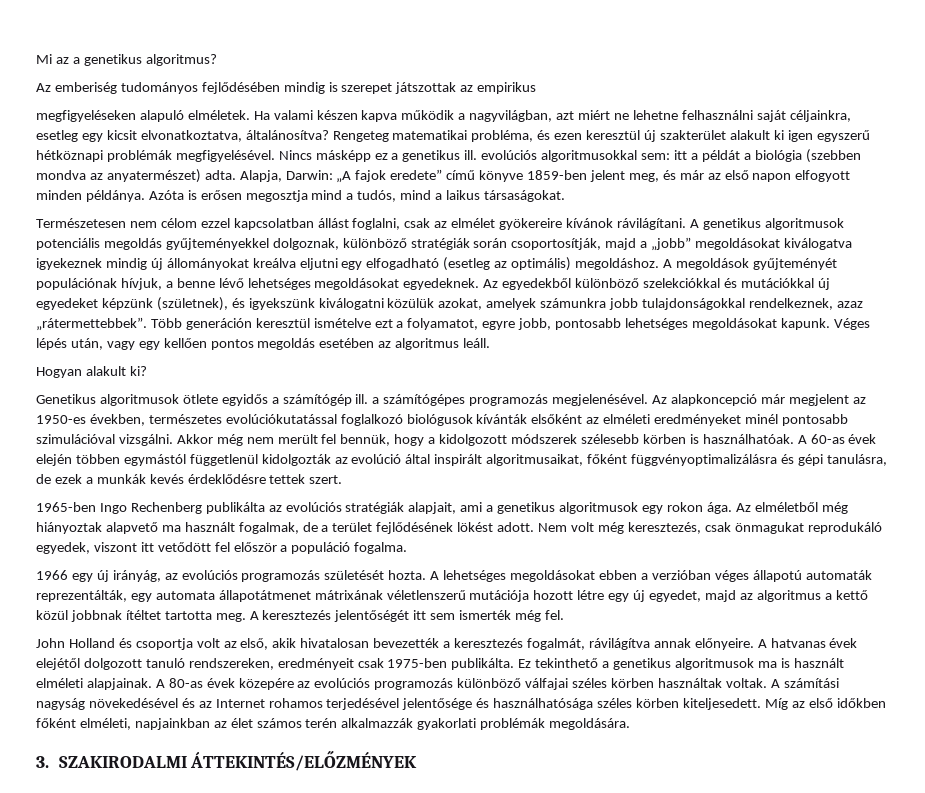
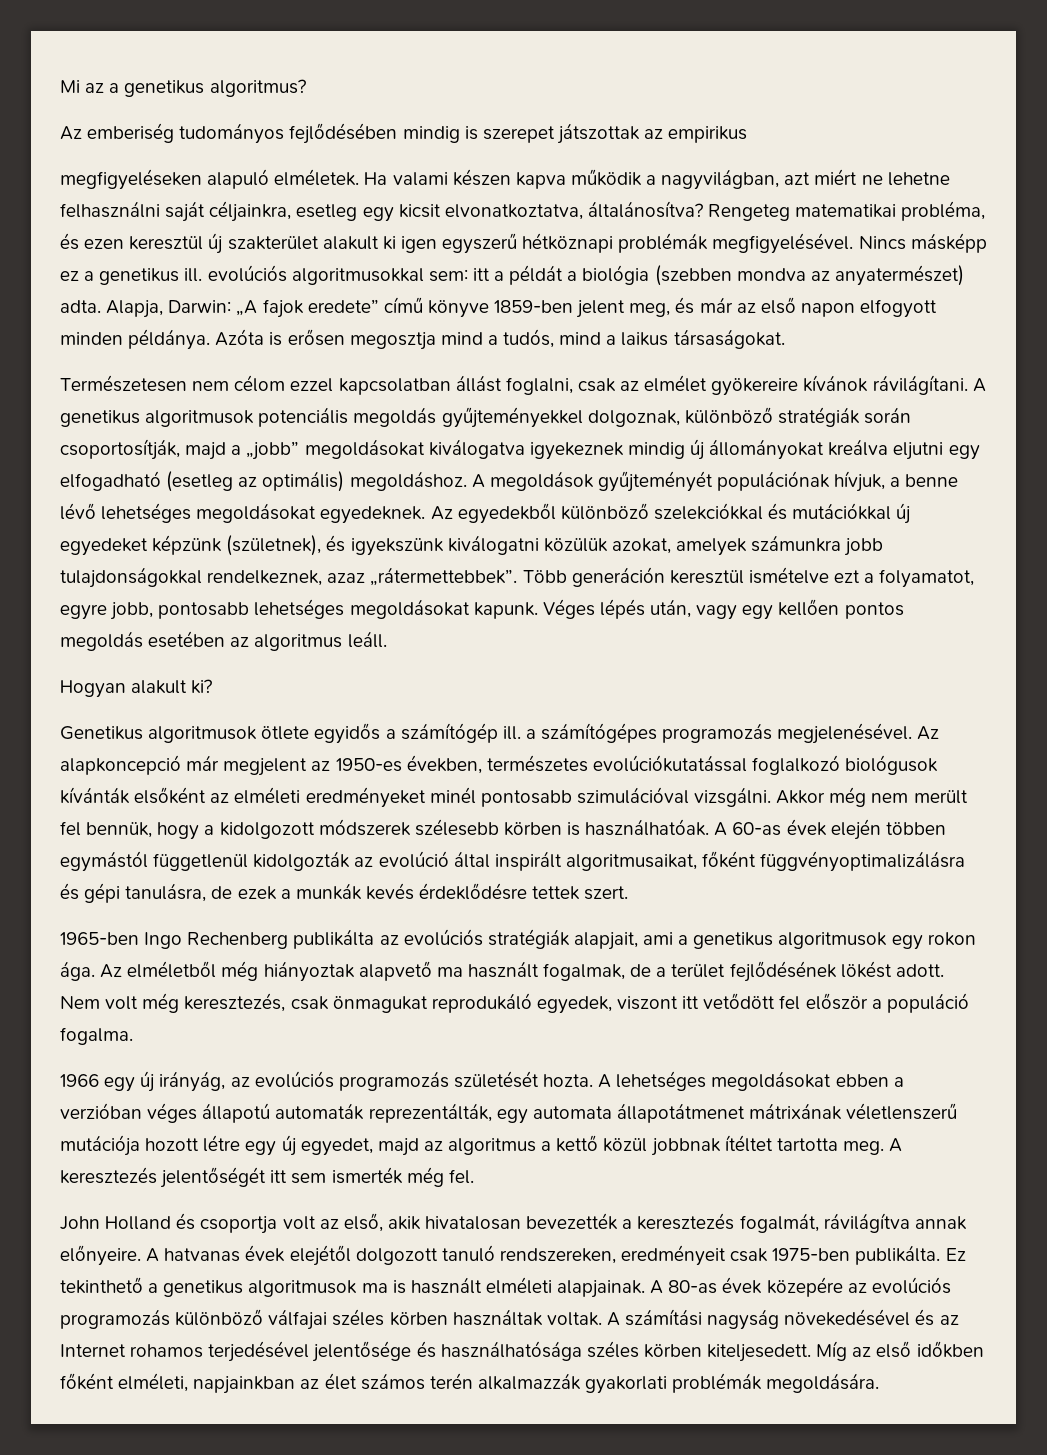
- 3. SZAKIRODALMI ÁTTEKINTÉS/ELŐZMÉNYEK

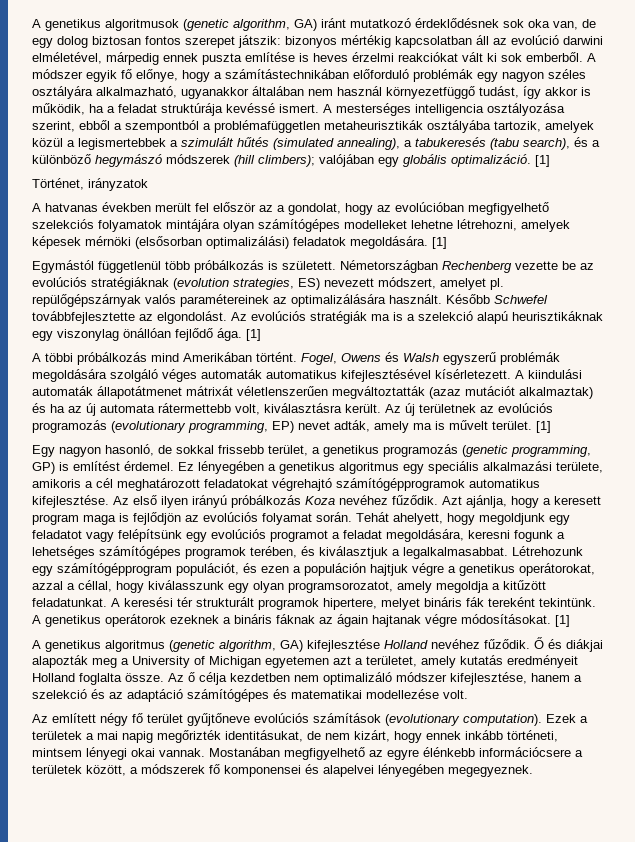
- Mi az a genetikus algoritmus?
- Az emberiség tudományos fejlődésében mindig is szerepet játszottak az empirikus
- megfigyeléseken alapuló elméletek. Ha valami készen kapva működik a nagyvilágban, azt miért ne lehetne felhasználni saját céljainkra, esetleg egy kicsit elvonatkoztatva, általánosítva? Rengeteg matematikai probléma, és ezen keresztül új szakterület alakult ki igen egyszerű hétköznapi problémák megfigyelésével. Nincs másképp ez a genetikus ill. evolúciós algoritmusokkal sem: itt a példát a biológia (szebben mondva az anyatermészet) adta. Alapja, Darwin: „A fajok eredete” című könyve 1859-ben jelent meg, és már az első napon elfogyott minden példánya. Azóta is erősen megosztja mind a tudós, mind a laikus társaságokat.
- Természetesen nem célom ezzel kapcsolatban állást foglalni, csak az elmélet gyökereire kívánok rávilágítani. A genetikus algoritmusok potenciális megoldás gyűjteményekkel dolgoznak, különböző stratégiák során csoportosítják, majd a „jobb” megoldásokat kiválogatva igyekeznek mindig új állományokat kreálva eljutni egy elfogadható (esetleg az optimális) megoldáshoz. A megoldások gyűjteményét populációnak hívjuk, a benne lévő lehetséges megoldásokat egyedeknek. Az egyedekből különböző szelekciókkal és mutációkkal új egyedeket képzünk (születnek), és igyekszünk kiválogatni közülük azokat, amelyek számunkra jobb tulajdonságokkal rendelkeznek, azaz „rátermettebbek”. Több generáción keresztül ismételve ezt a folyamatot, egyre jobb, pontosabb lehetséges megoldásokat kapunk. Véges lépés után, vagy egy kellően pontos megoldás esetében az algoritmus leáll.
- Hogyan alakult ki?
- Genetikus algoritmusok ötlete egyidős a számítógép ill. a számítógépes programozás megjelenésével. Az alapkoncepció már megjelent az 1950-es években, természetes evolúciókutatással foglalkozó biológusok kívánták elsőként az elméleti eredményeket minél pontosabb szimulációval vizsgálni. Akkor még nem merült fel bennük, hogy a kidolgozott módszerek szélesebb körben is használhatóak. A 60-as évek elején többen egymástól függetlenül kidolgozták az evolúció által inspirált algoritmusaikat, főként függvényoptimalizálásra és gépi tanulásra, de ezek a munkák kevés érdeklődésre tettek szert.
- 1965-ben Ingo Rechenberg publikálta az evolúciós stratégiák alapjait, ami a genetikus algoritmusok egy rokon ága. Az elméletből még hiányoztak alapvető ma használt fogalmak, de a terület fejlődésének lökést adott. Nem volt még keresztezés, csak önmagukat reprodukáló egyedek, viszont itt vetődött fel először a populáció fogalma.
- 1966 egy új irányág, az evolúciós programozás születését hozta. A lehetséges megoldásokat ebben a verzióban véges állapotú automaták reprezentálták, egy automata állapotátmenet mátrixának véletlenszerű mutációja hozott létre egy új egyedet, majd az algoritmus a kettő közül jobbnak ítéltet tartotta meg. A keresztezés jelentőségét itt sem ismerték még fel.
- John Holland és csoportja volt az első, akik hivatalosan bevezették a keresztezés fogalmát, rávilágítva annak előnyeire. A hatvanas évek elejétől dolgozott tanuló rendszereken, eredményeit csak 1975-ben publikálta. Ez tekinthető a genetikus algoritmusok ma is használt elméleti alapjainak. A 80-as évek közepére az evolúciós programozás különböző válfajai széles körben használtak voltak. A számítási nagyság növekedésével és az Internet rohamos terjedésével jelentősége és használhatósága széles körben kiteljesedett. Míg az első időkben főként elméleti, napjainkban az élet számos terén alkalmazzák gyakorlati problémák megoldására.
+ A genetikus algoritmusok (genetic algorithm, GA) iránt mutatkozó érdeklődésnek sok oka van, de egy dolog biztosan fontos szerepet játszik: bizonyos mértékig kapcsolatban áll az evolúció darwini elméletével, márpedig ennek puszta említése is heves érzelmi reakciókat vált ki sok emberből. A módszer egyik fő előnye, hogy a számítástechnikában előforduló problémák egy nagyon széles osztályára alkalmazható, ugyanakkor általában nem használ környezetfüggő tudást, így akkor is működik, ha a feladat struktúrája kevéssé ismert. A mesterséges intelligencia osztályozása szerint, ebből a szempontból a problémafüggetlen metaheurisztikák osztályába tartozik, amelyek közül a legismertebbek a szimulált hűtés (simulated annealing), a tabukeresés (tabu search), és a különböző hegymászó módszerek (hill climbers); valójában egy globális optimalizáció. [1]
+ Történet, irányzatok
+ A hatvanas években merült fel először az a gondolat, hogy az evolúcióban megfigyelhető szelekciós folyamatok mintájára olyan számítógépes modelleket lehetne létrehozni, amelyek képesek mérnöki (elsősorban optimalizálási) feladatok megoldására. [1]
+ Egymástól függetlenül több próbálkozás is született. Németországban Rechenberg vezette be az evolúciós stratégiáknak (evolution strategies, ES) nevezett módszert, amelyet pl. repülőgépszárnyak valós paramétereinek az optimalizálására használt. Később Schwefel továbbfejlesztette az elgondolást. Az evolúciós stratégiák ma is a szelekció alapú heurisztikáknak egy viszonylag önállóan fejlődő ága. [1]
+ A többi próbálkozás mind Amerikában történt. Fogel, Owens és Walsh egyszerű problémák megoldására szolgáló véges automaták automatikus kifejlesztésével kísérletezett. A kiindulási automaták állapotátmenet mátrixát véletlenszerűen megváltoztatták (azaz mutációt alkalmaztak) és ha az új automata rátermettebb volt, kiválasztásra került. Az új területnek az evolúciós programozás (evolutionary programming, EP) nevet adták, amely ma is művelt terület. [1]
+ Egy nagyon hasonló, de sokkal frissebb terület, a genetikus programozás (genetic programming, GP) is említést érdemel. Ez lényegében a genetikus algoritmus egy speciális alkalmazási területe, amikoris a cél meghatározott feladatokat végrehajtó számítógépprogramok automatikus kifejlesztése. Az első ilyen irányú próbálkozás Koza nevéhez fűződik. Azt ajánlja, hogy a keresett program maga is fejlődjön az evolúciós folyamat során. Tehát ahelyett, hogy megoldjunk egy feladatot vagy felépítsünk egy evolúciós programot a feladat megoldására, keresni fogunk a lehetséges számítógépes programok terében, és kiválasztjuk a legalkalmasabbat. Létrehozunk egy számítógépprogram populációt, és ezen a populáción hajtjuk végre a genetikus operátorokat, azzal a céllal, hogy kiválasszunk egy olyan programsorozatot, amely megoldja a kitűzött feladatunkat. A keresési tér strukturált programok hipertere, melyet bináris fák tereként tekintünk. A genetikus operátorok ezeknek a bináris fáknak az ágain hajtanak végre módosításokat. [1]
+ A genetikus algoritmus (genetic algorithm, GA) kifejlesztése Holland nevéhez fűződik. Ő és diákjai alapozták meg a University of Michigan egyetemen azt a területet, amely kutatás eredményeit Holland foglalta össze. Az ő célja kezdetben nem optimalizáló módszer kifejlesztése, hanem a szelekció és az adaptáció számítógépes és matematikai modellezése volt.
+ Az említett négy fő terület gyűjtőneve evolúciós számítások (evolutionary computation). Ezek a területek a mai napig megőrizték identitásukat, de nem kizárt, hogy ennek inkább történeti, mintsem lényegi okai vannak. Mostanában megfigyelhető az egyre élénkebb információcsere a területek között, a módszerek fő komponensei és alapelvei lényegében megegyeznek.

